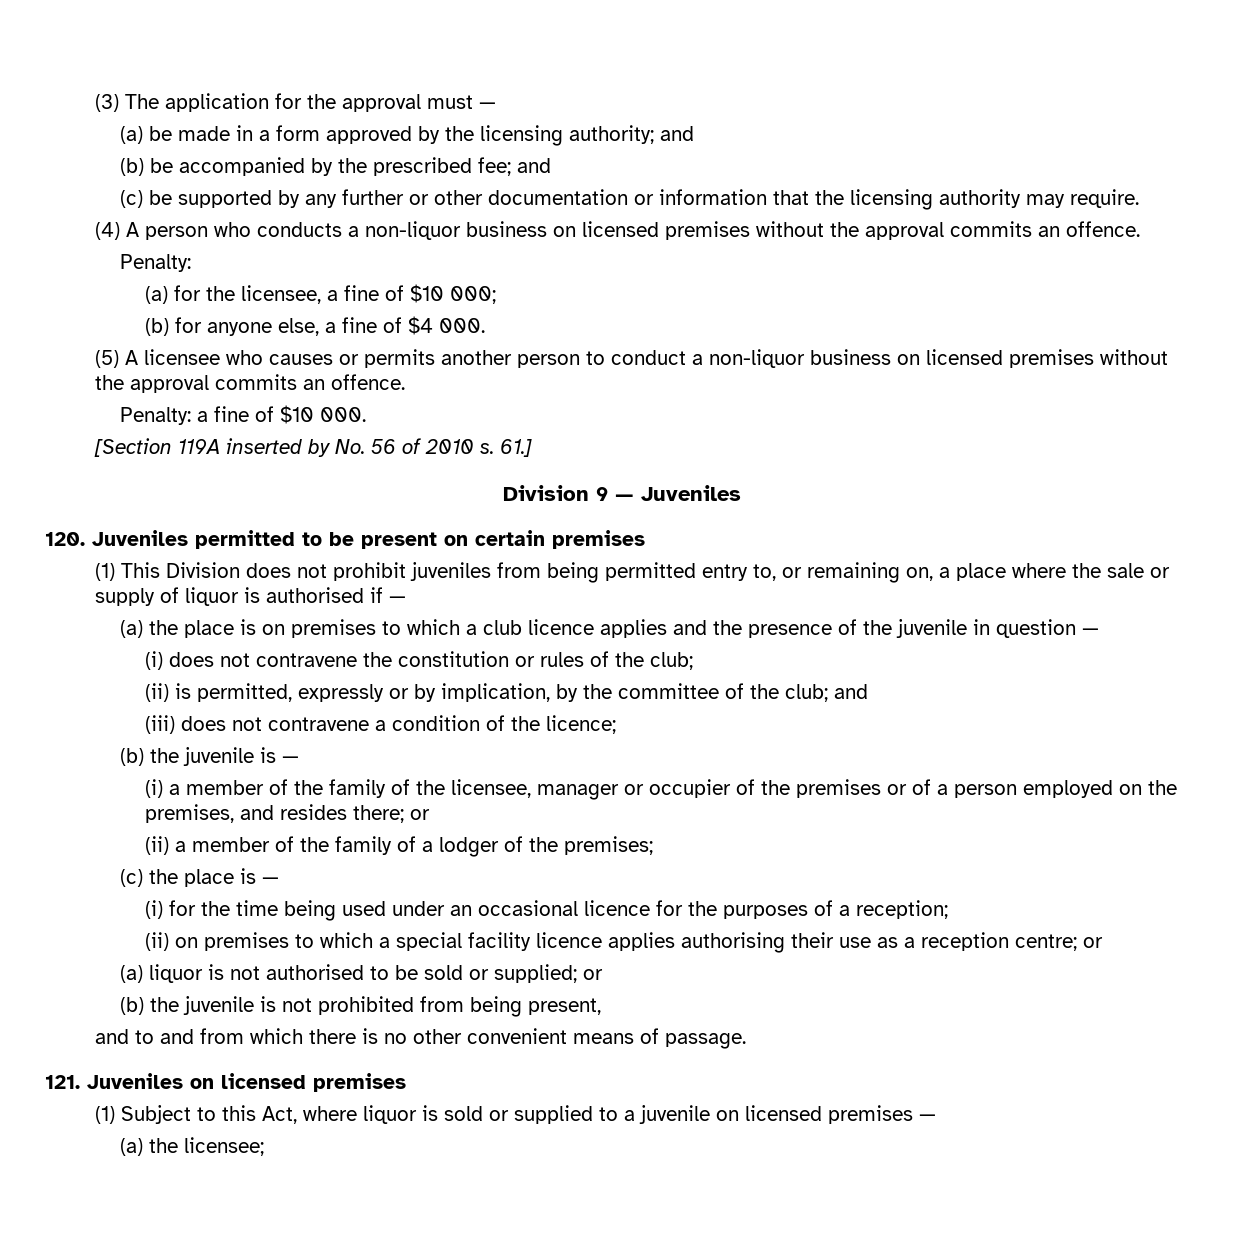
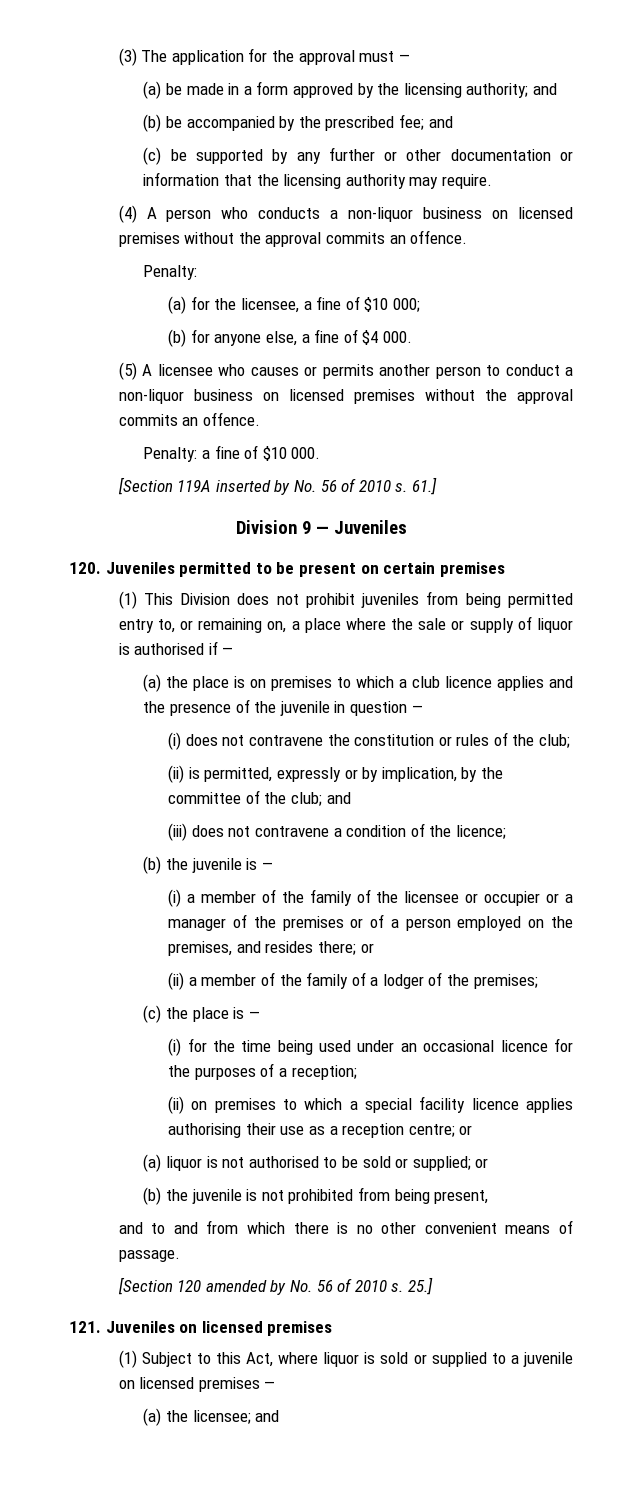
- (i) a member of the family of the licensee, manager or occupier of the premises or of a person employed on the premises, and resides there; or
+ (i) a member of the family of the licensee or occupier or a manager of the premises or of a person employed on the premises, and resides there; or
+ [Section 120 amended by No. 56 of 2010 s. 25.]
- (a) the licensee;
+ (a) the licensee; and

